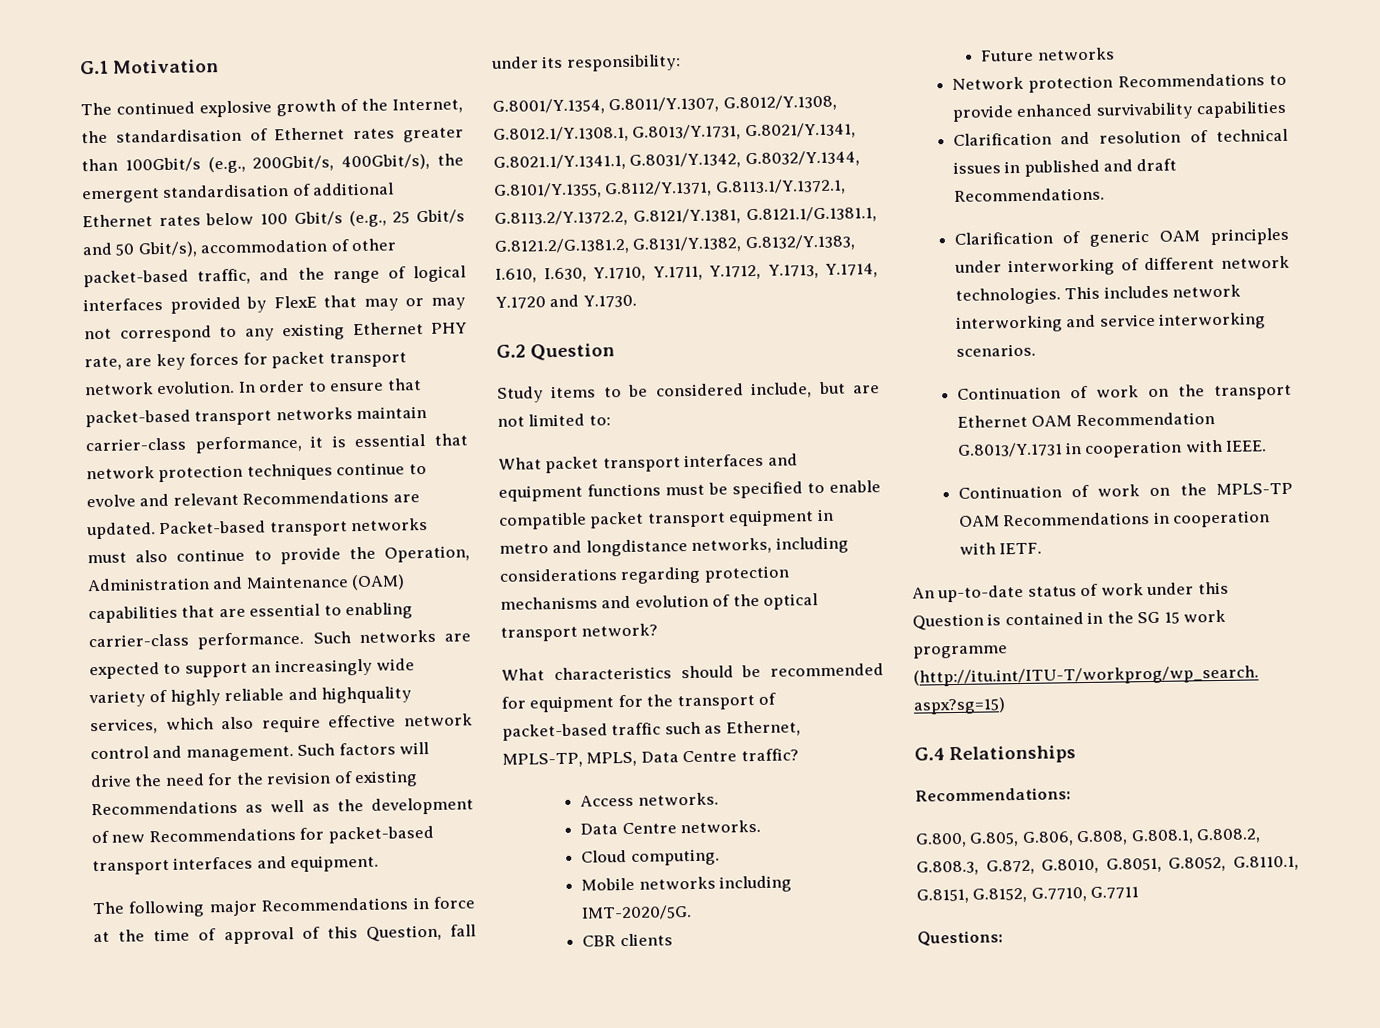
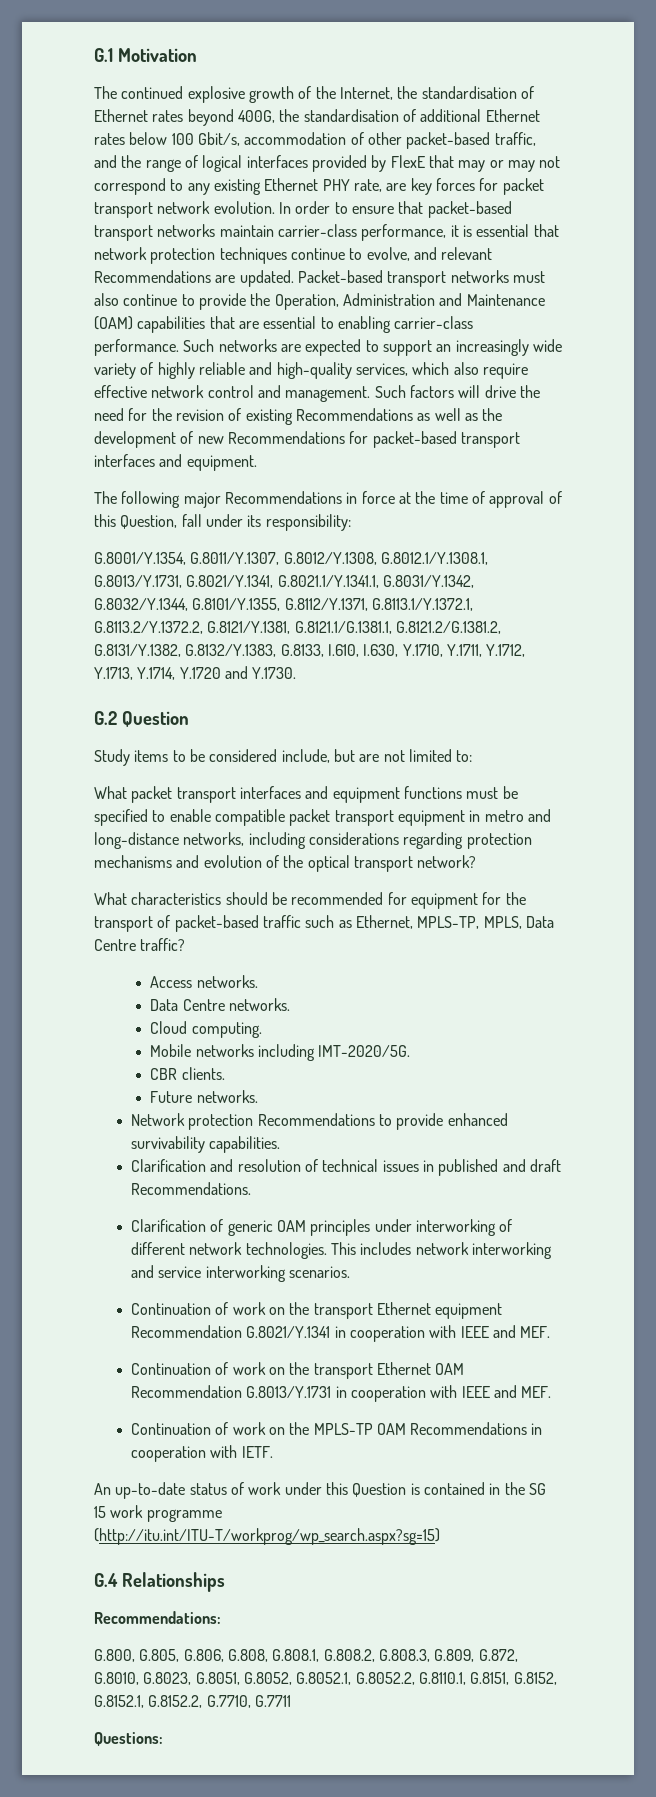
- The continued explosive growth of the Internet, the standardisation of Ethernet rates greater than 100Gbit/s (e.g., 200Gbit/s, 400Gbit/s), the emergent standardisation of additional Ethernet rates below 100 Gbit/s (e.g., 25 Gbit/s and 50 Gbit/s), accommodation of other packet-based traffic, and the range of logical interfaces provided by FlexE that may or may not correspond to any existing Ethernet PHY rate, are key forces for packet transport network evolution.
+ The continued explosive growth of the Internet, the standardisation of Ethernet rates beyond 400G, the standardisation of additional Ethernet rates below 100 Gbit/s, accommodation of other packet-based traffic, and the range of logical interfaces provided by FlexE that may or may not correspond to any existing Ethernet PHY rate, are key forces for packet transport network evolution.
- In order to ensure that packet-based transport networks maintain carrier-class performance, it is essential that network protection techniques continue to evolve and relevant Recommendations are updated.
+ In order to ensure that packet-based transport networks maintain carrier-class performance, it is essential that network protection techniques continue to evolve, and relevant Recommendations are updated.
- Such networks are expected to support an increasingly wide variety of highly reliable and highquality services, which also require effective network control and management.
+ Such networks are expected to support an increasingly wide variety of highly reliable and high-quality services, which also require effective network control and management.
- G.8001/Y.1354, G.8011/Y.1307, G.8012/Y.1308, G.8012.1/Y.1308.1, G.8013/Y.1731, G.8021/Y.1341, G.8021.1/Y.1341.1, G.8031/Y.1342, G.8032/Y.1344, G.8101/Y.1355, G.8112/Y.1371, G.8113.1/Y.1372.1, G.8113.2/Y.1372.2, G.8121/Y.1381, G.8121.1/G.1381.1, G.8121.2/G.1381.2, G.8131/Y.1382, G.8132/Y.1383, I.610, I.630, Y.1710, Y.1711, Y.1712, Y.1713, Y.1714, Y.1720 and Y.1730.
+ G.8001/Y.1354, G.8011/Y.1307, G.8012/Y.1308, G.8012.1/Y.1308.1, G.8013/Y.1731, G.8021/Y.1341, G.8021.1/Y.1341.1, G.8031/Y.1342, G.8032/Y.1344, G.8101/Y.1355, G.8112/Y.1371, G.8113.1/Y.1372.1, G.8113.2/Y.1372.2, G.8121/Y.1381, G.8121.1/G.1381.1, G.8121.2/G.1381.2, G.8131/Y.1382, G.8132/Y.1383, G.8133, I.610, I.630, Y.1710, Y.1711, Y.1712, Y.1713, Y.1714, Y.1720 and Y.1730.
- What packet transport interfaces and equipment functions must be specified to enable compatible packet transport equipment in metro and longdistance networks, including considerations regarding protection mechanisms and evolution of the optical transport network?
+ What packet transport interfaces and equipment functions must be specified to enable compatible packet transport equipment in metro and long-distance networks, including considerations regarding protection mechanisms and evolution of the optical transport network?
- CBR clients
+ CBR clients.
- Future networks
+ Future networks.
- Network protection Recommendations to provide enhanced survivability capabilities
+ Network protection Recommendations to provide enhanced survivability capabilities.
+ Continuation of work on the transport Ethernet equipment Recommendation G.8021/Y.1341 in cooperation with IEEE and MEF.
- Continuation of work on the transport Ethernet OAM Recommendation G.8013/Y.1731 in cooperation with IEEE.
+ Continuation of work on the transport Ethernet OAM Recommendation G.8013/Y.1731 in cooperation with IEEE and MEF.
- G.800, G.805, G.806, G.808, G.808.1, G.808.2, G.808.3, G.872, G.8010, G.8051, G.8052, G.8110.1, G.8151, G.8152, G.7710, G.7711
+ G.800, G.805, G.806, G.808, G.808.1, G.808.2, G.808.3, G.809, G.872, G.8010, G.8023, G.8051, G.8052, G.8052.1, G.8052.2, G.8110.1, G.8151, G.8152, G.8152.1, G.8152.2, G.7710, G.7711

